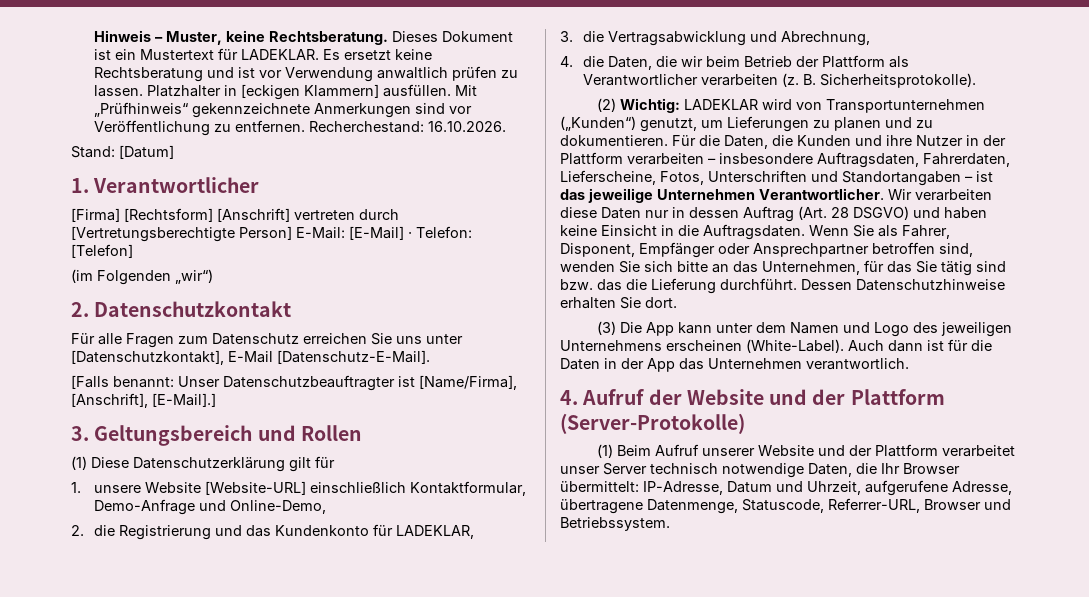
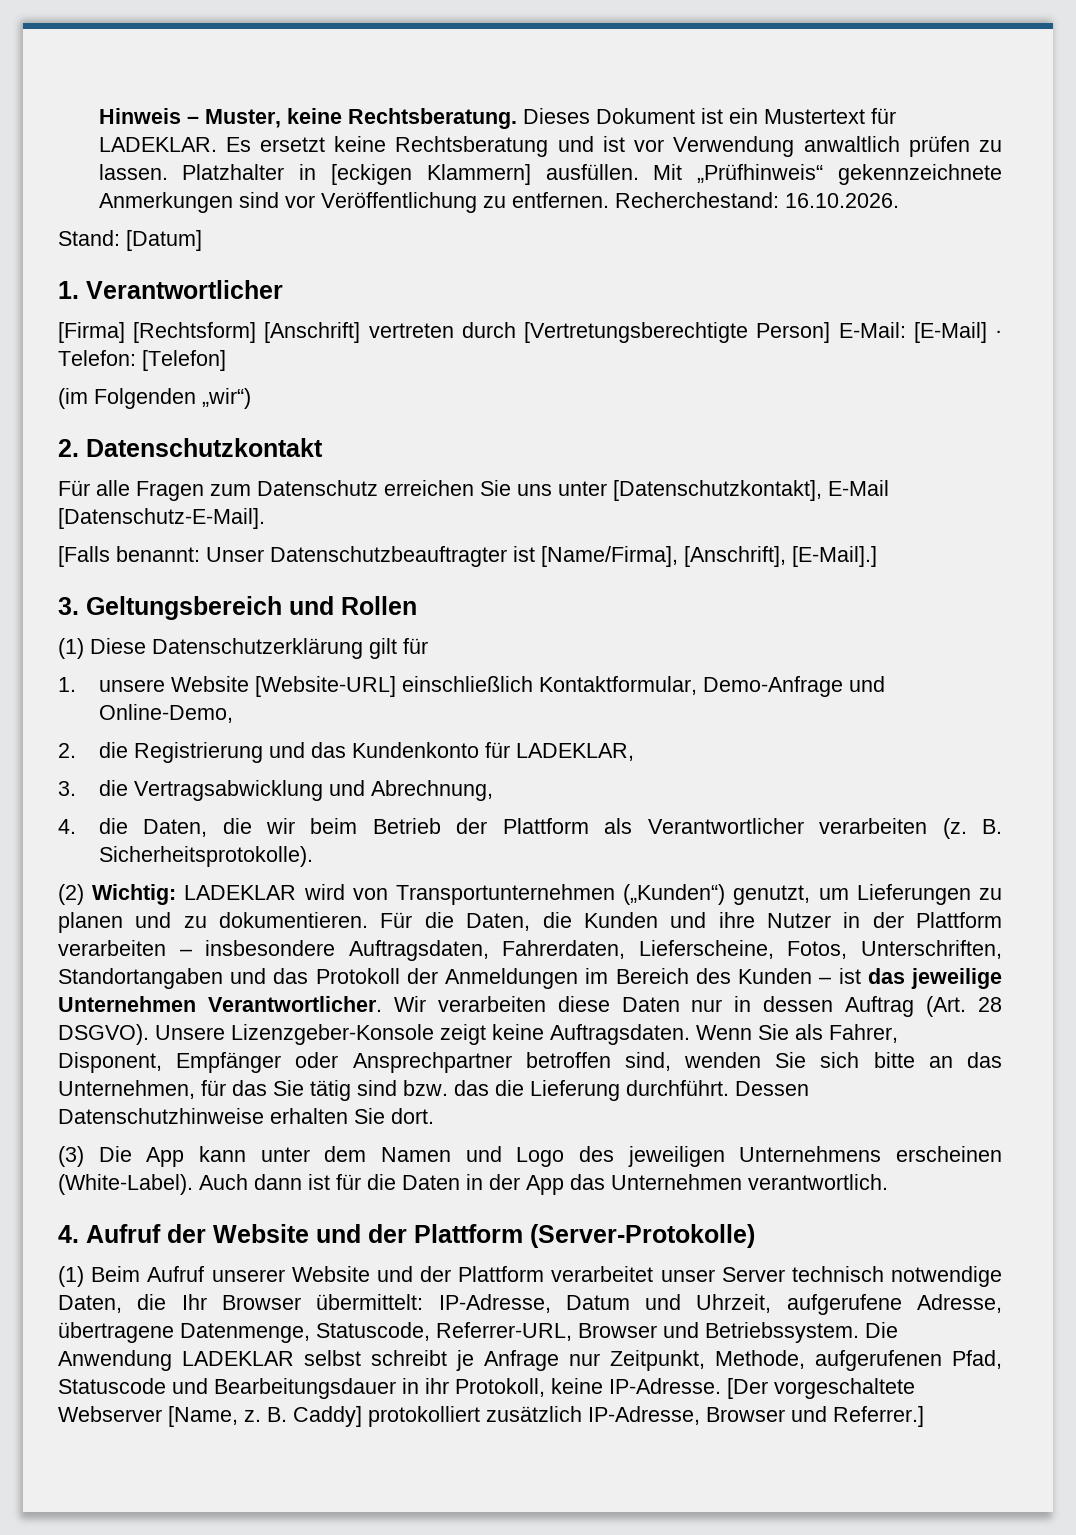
- Für die Daten, die Kunden und ihre Nutzer in der Plattform verarbeiten – insbesondere Auftragsdaten, Fahrerdaten, Lieferscheine, Fotos, Unterschriften und Standortangaben – ist das jeweilige Unternehmen Verantwortlicher.
+ Für die Daten, die Kunden und ihre Nutzer in der Plattform verarbeiten – insbesondere Auftragsdaten, Fahrerdaten, Lieferscheine, Fotos, Unterschriften, Standortangaben und das Protokoll der Anmeldungen im Bereich des Kunden – ist das jeweilige Unternehmen Verantwortlicher.
- Wir verarbeiten diese Daten nur in dessen Auftrag (Art. 28 DSGVO) und haben keine Einsicht in die Auftragsdaten.
+ Wir verarbeiten diese Daten nur in dessen Auftrag (Art. 28 DSGVO). Unsere Lizenzgeber-Konsole zeigt keine Auftragsdaten.
+ Die Anwendung LADEKLAR selbst schreibt je Anfrage nur Zeitpunkt, Methode, aufgerufenen Pfad, Statuscode und Bearbeitungsdauer in ihr Protokoll, keine IP-Adresse. [Der vorgeschaltete Webserver [Name, z. B. Caddy] protokolliert zusätzlich IP-Adresse, Browser und Referrer.]

